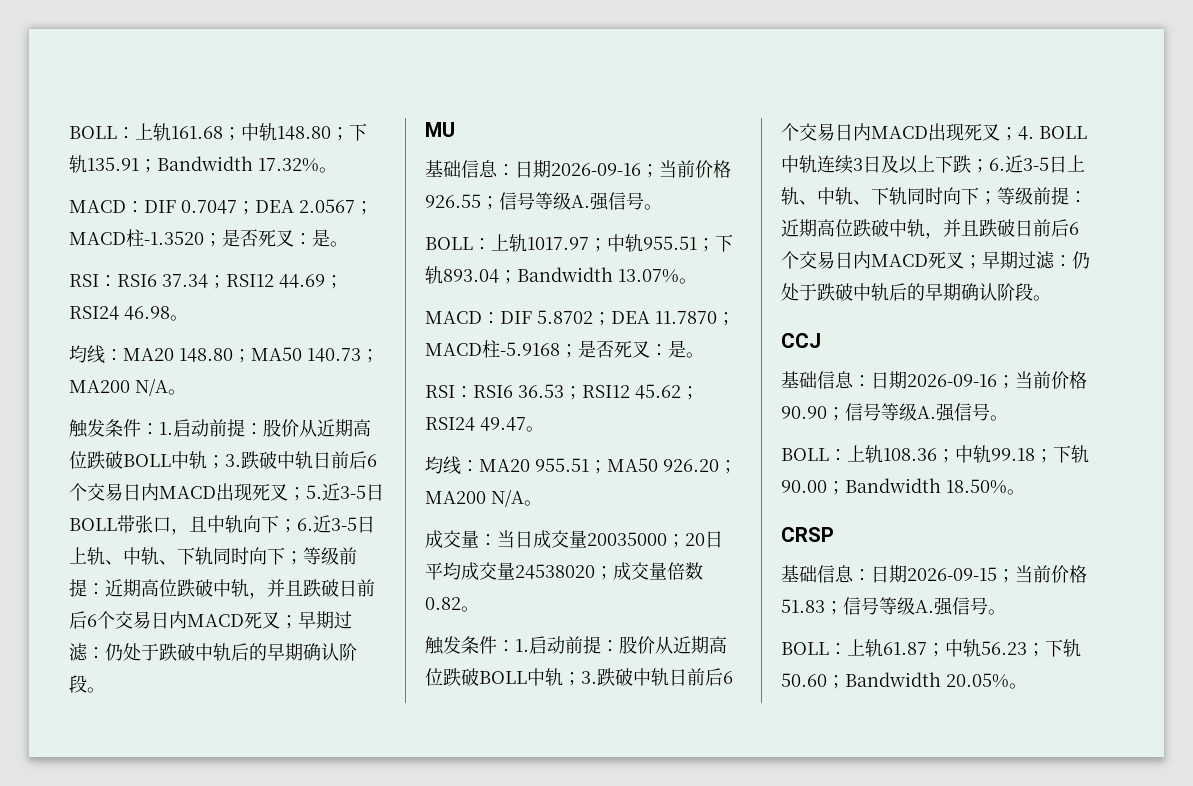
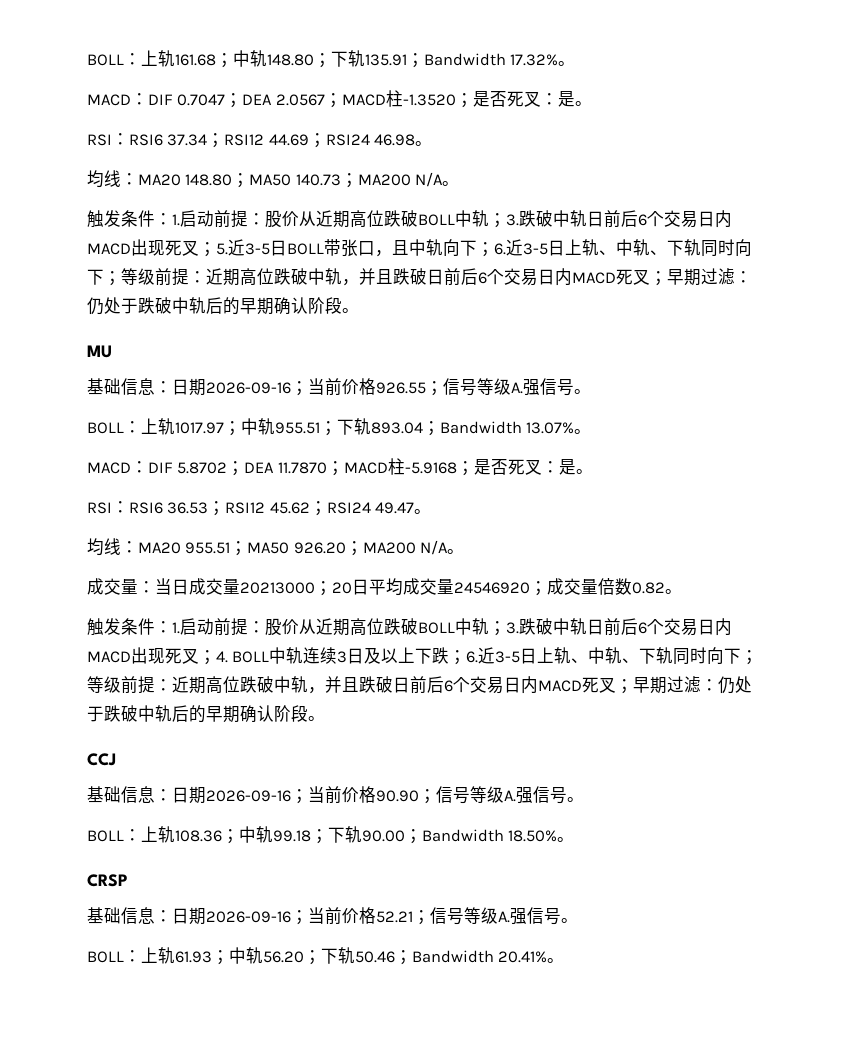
- 成交量：当日成交量20035000；20日平均成交量24538020；成交量倍数0.82。
+ 成交量：当日成交量20213000；20日平均成交量24546920；成交量倍数0.82。
- 基础信息：日期2026-09-15；当前价格51.83；信号等级A.强信号。
- BOLL：上轨61.87；中轨56.23；下轨50.60；Bandwidth 20.05%。
+ 基础信息：日期2026-09-16；当前价格52.21；信号等级A.强信号。
+ BOLL：上轨61.93；中轨56.20；下轨50.46；Bandwidth 20.41%。

